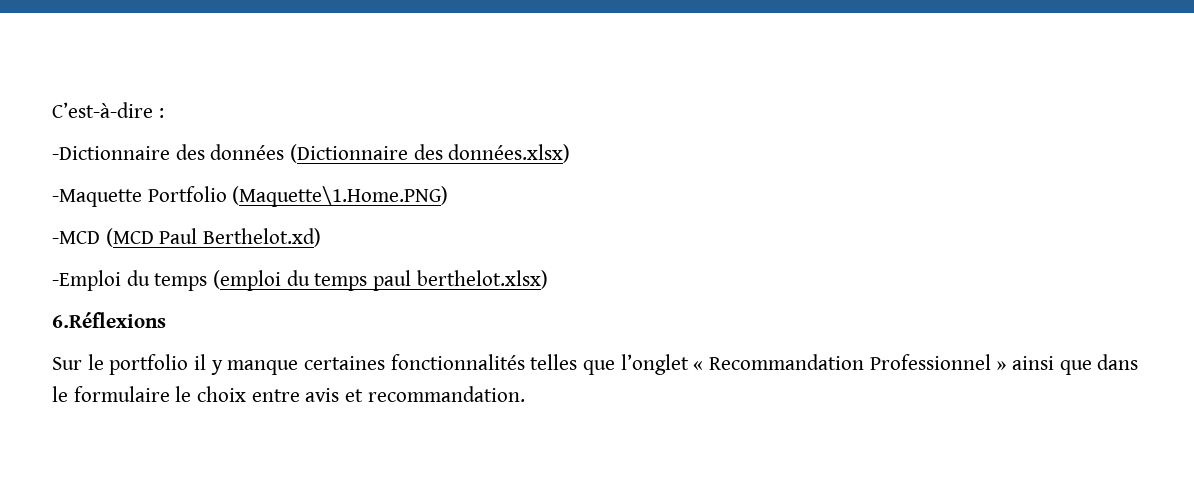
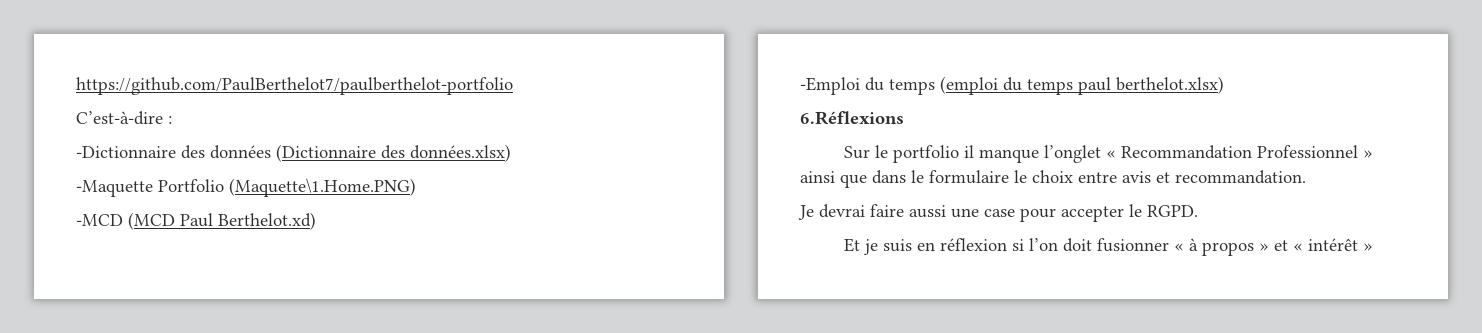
+ https://github.com/PaulBerthelot7/paulberthelot-portfolio
- Sur le portfolio il y manque certaines fonctionnalités telles que l’onglet « Recommandation Professionnel » ainsi que dans le formulaire le choix entre avis et recommandation.
+ Sur le portfolio il manque l’onglet « Recommandation Professionnel » ainsi que dans le formulaire le choix entre avis et recommandation.
+ Je devrai faire aussi une case pour accepter le RGPD.
+ Et je suis en réflexion si l’on doit fusionner « à propos » et « intérêt »

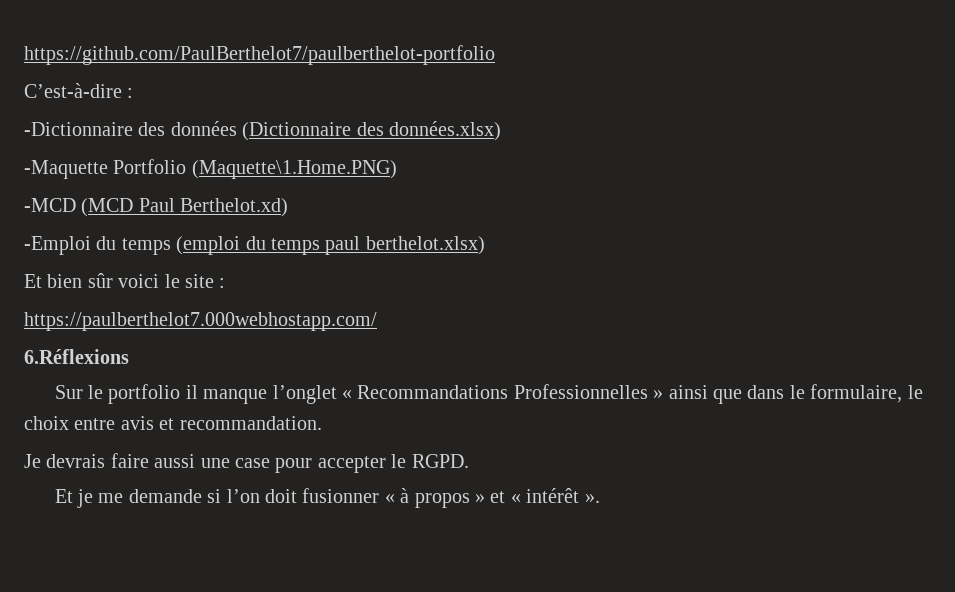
+ Et bien sûr voici le site :
+ https://paulberthelot7.000webhostapp.com/
- Sur le portfolio il manque l’onglet « Recommandation Professionnel » ainsi que dans le formulaire le choix entre avis et recommandation.
+ Sur le portfolio il manque l’onglet « Recommandations Professionnelles » ainsi que dans le formulaire, le choix entre avis et recommandation.
- Je devrai faire aussi une case pour accepter le RGPD.
+ Je devrais faire aussi une case pour accepter le RGPD.
- Et je suis en réflexion si l’on doit fusionner « à propos » et « intérêt »
+ Et je me demande si l’on doit fusionner « à propos » et « intérêt ».

